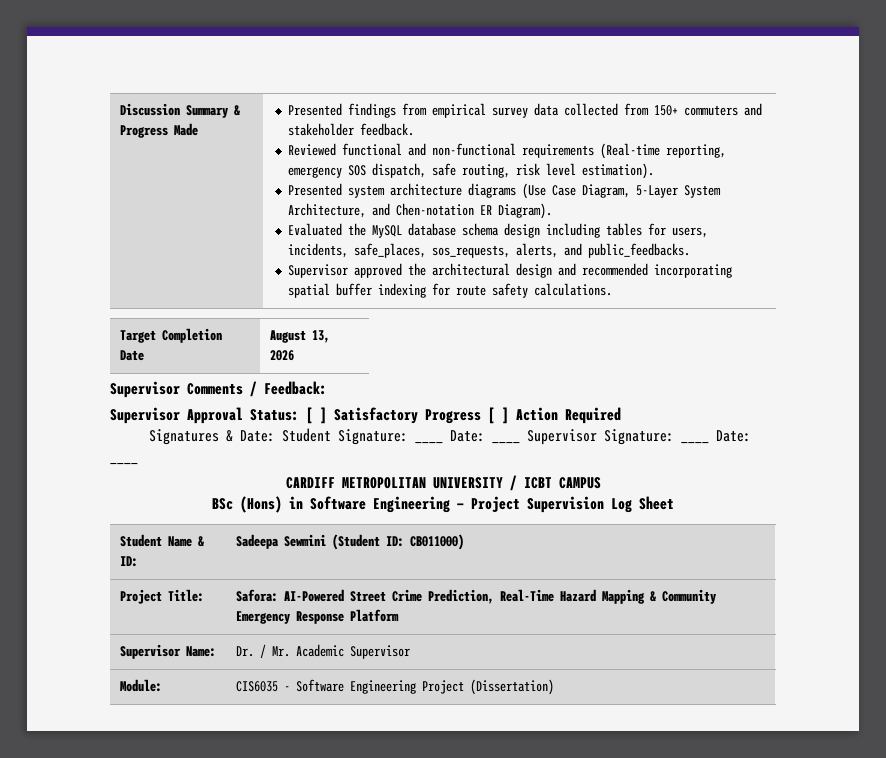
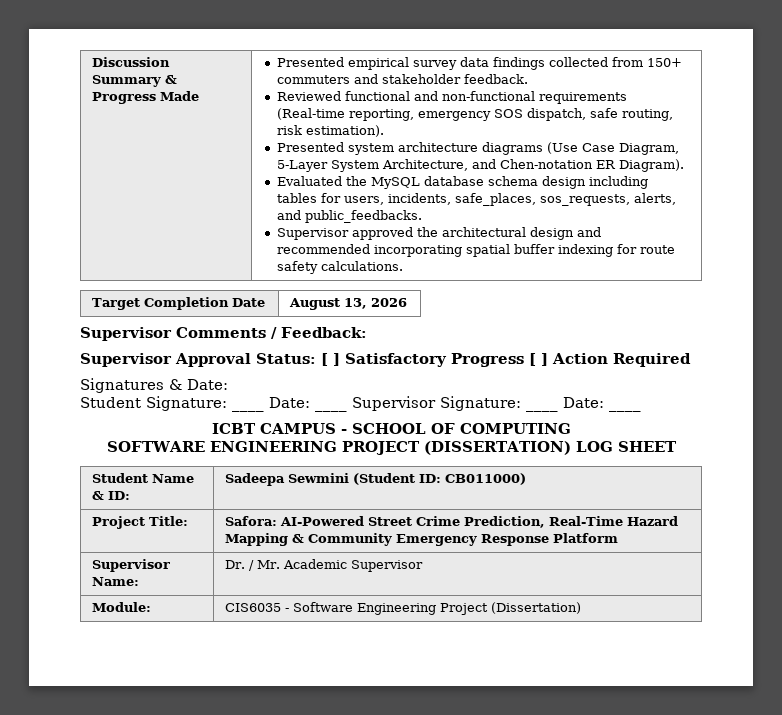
- Presented findings from empirical survey data collected from 150+ commuters and stakeholder feedback.
+ Presented empirical survey data findings collected from 150+ commuters and stakeholder feedback.
- Reviewed functional and non-functional requirements (Real-time reporting, emergency SOS dispatch, safe routing, risk level estimation).
+ Reviewed functional and non-functional requirements (Real-time reporting, emergency SOS dispatch, safe routing, risk estimation).
- Signatures & Date: Student Signature: ____ Date: ____ Supervisor Signature: ____ Date: ____
+ Signatures & Date:
+ Student Signature: ____ Date: ____ Supervisor Signature: ____ Date: ____
- CARDIFF METROPOLITAN UNIVERSITY / ICBT CAMPUS
- BSc (Hons) in Software Engineering — Project Supervision Log Sheet
+ ICBT CAMPUS - SCHOOL OF COMPUTING
+ SOFTWARE ENGINEERING PROJECT (DISSERTATION) LOG SHEET

